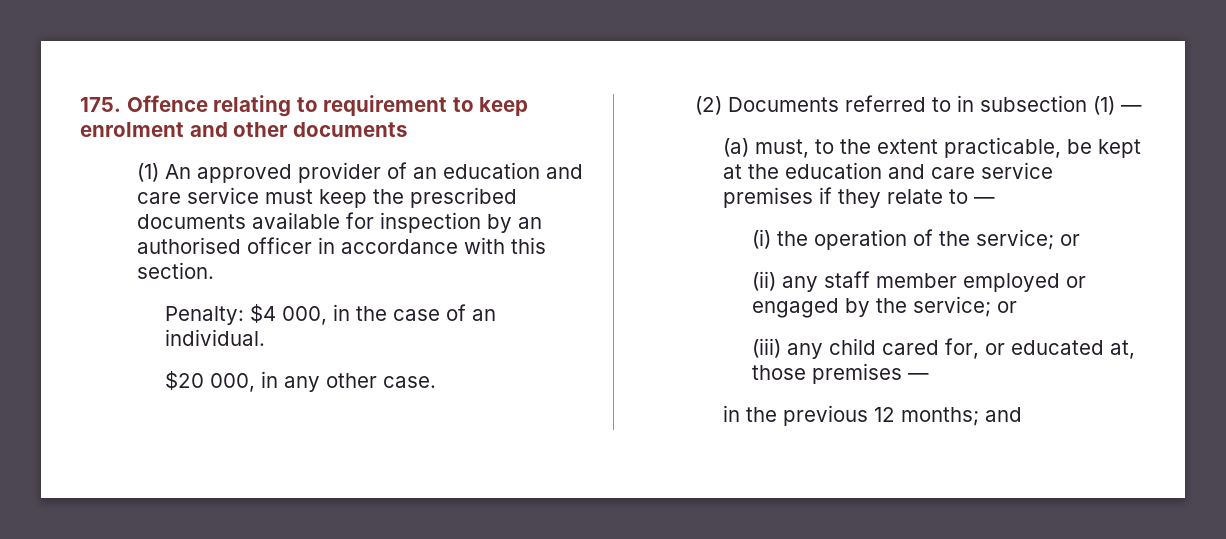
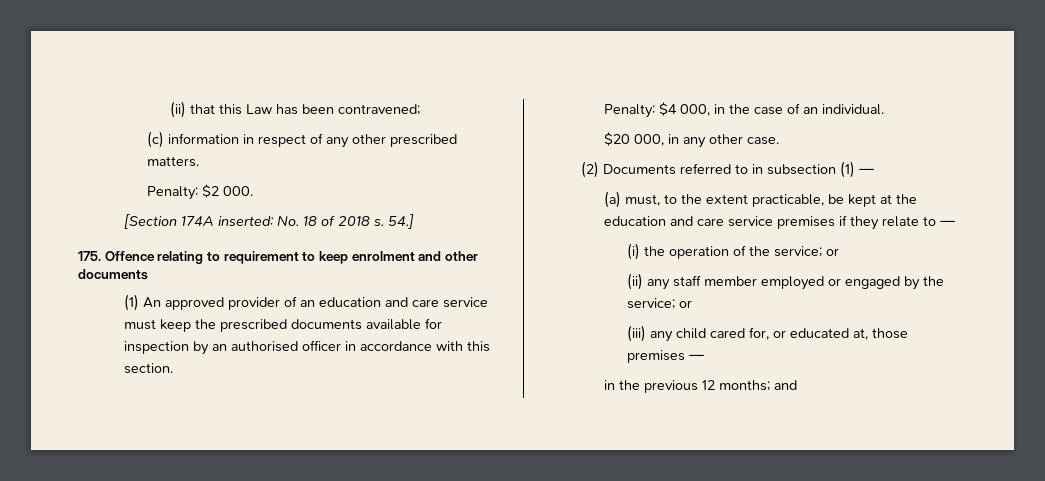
+ (ii) that this Law has been contravened;
+ (c) information in respect of any other prescribed matters.
+ Penalty: $2 000.
+ [Section 174A inserted: No. 18 of 2018 s. 54.]

